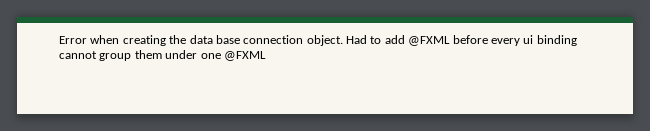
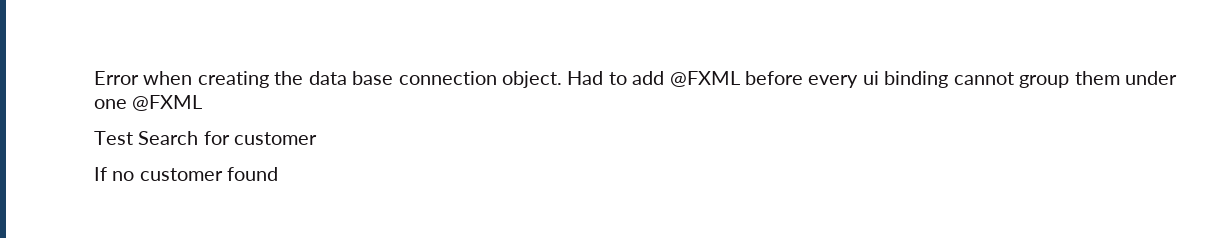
+ Test Search for customer
+ If no customer found

